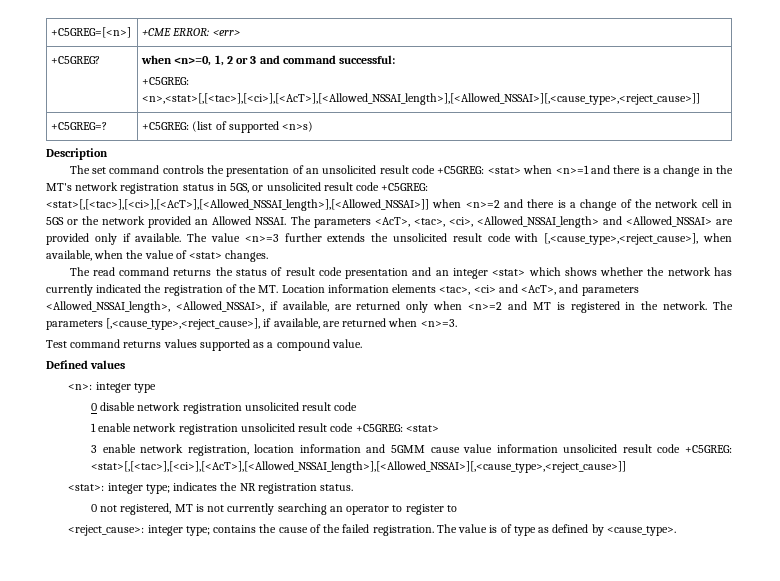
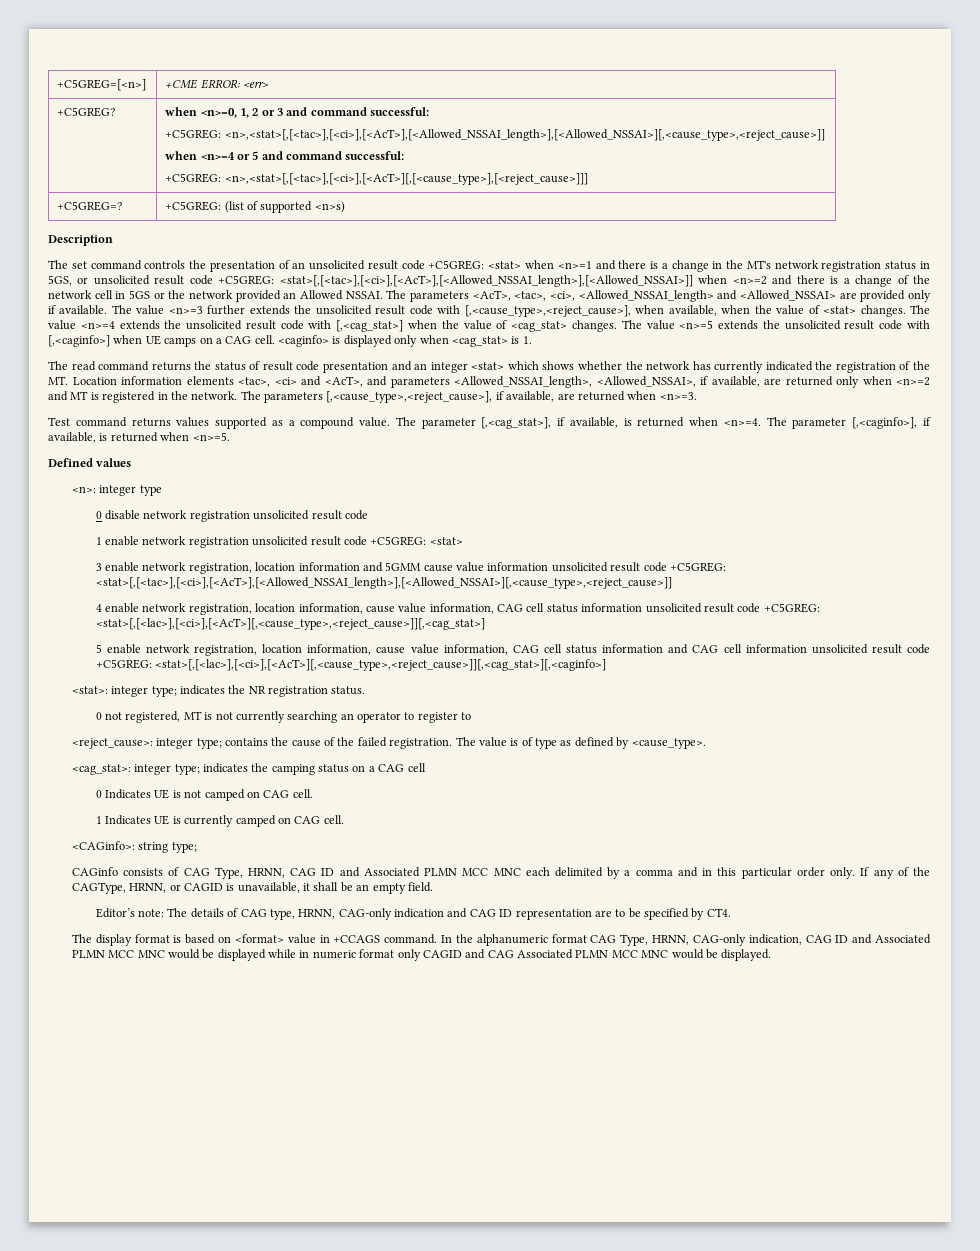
  +C5GREG? | when <n>=0, 1, 2 or 3 and command successful:
  +C5GREG: <n>,<stat>[,[<tac>],[<ci>],[<AcT>],[<Allowed_NSSAI_length>],[<Allowed_NSSAI>][,<cause_type>,<reject_cause>]]
+ when <n>=4 or 5 and command successful:
+ +C5GREG: <n>,<stat>[,[<tac>],[<ci>],[<AcT>][,[<cause_type>],[<reject_cause>]]]
+ The value <n>=4 extends the unsolicited result code with [,<cag_stat>] when the value of <cag_stat> changes. The value <n>=5 extends the unsolicited result code with [,<caginfo>] when UE camps on a CAG cell. <caginfo> is displayed only when <cag_stat> is 1.
+ The parameter [,<cag_stat>], if available, is returned when <n>=4. The parameter [,<caginfo>], if available, is returned when <n>=5.
+ 4 enable network registration, location information, cause value information, CAG cell status information unsolicited result code +C5GREG: <stat>[,[<lac>],[<ci>],[<AcT>][,<cause_type>,<reject_cause>]][,<cag_stat>]
+ 5 enable network registration, location information, cause value information, CAG cell status information and CAG cell information unsolicited result code +C5GREG: <stat>[,[<lac>],[<ci>],[<AcT>][,<cause_type>,<reject_cause>]][,<cag_stat>][,<caginfo>]
+ <cag_stat>: integer type; indicates the camping status on a CAG cell
+ 0 Indicates UE is not camped on CAG cell.
+ 1 Indicates UE is currently camped on CAG cell.
+ <CAGinfo>: string type;
+ CAGinfo consists of CAG Type, HRNN, CAG ID and Associated PLMN MCC MNC each delimited by a comma and in this particular order only. If any of the CAGType, HRNN, or CAGID is unavailable, it shall be an empty field.
+ Editor’s note: The details of CAG type, HRNN, CAG-only indication and CAG ID representation are to be specified by CT4.
+ The display format is based on <format> value in +CCAGS command. In the alphanumeric format CAG Type, HRNN, CAG-only indication, CAG ID and Associated PLMN MCC MNC would be displayed while in numeric format only CAGID and CAG Associated PLMN MCC MNC would be displayed.

